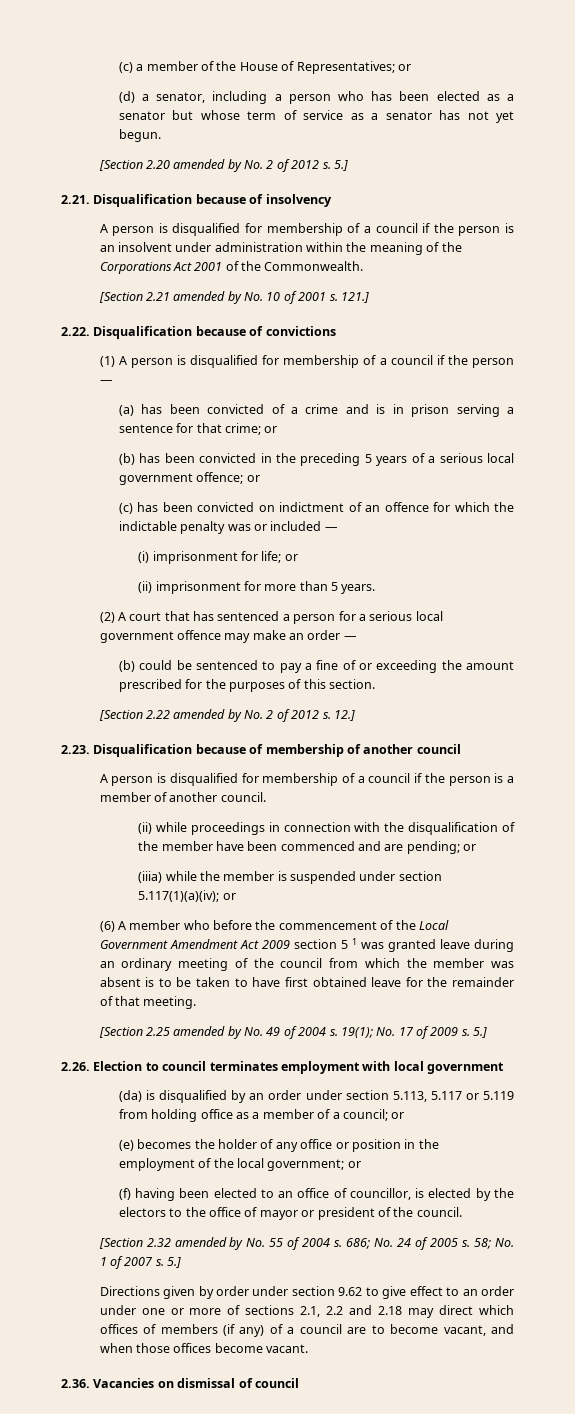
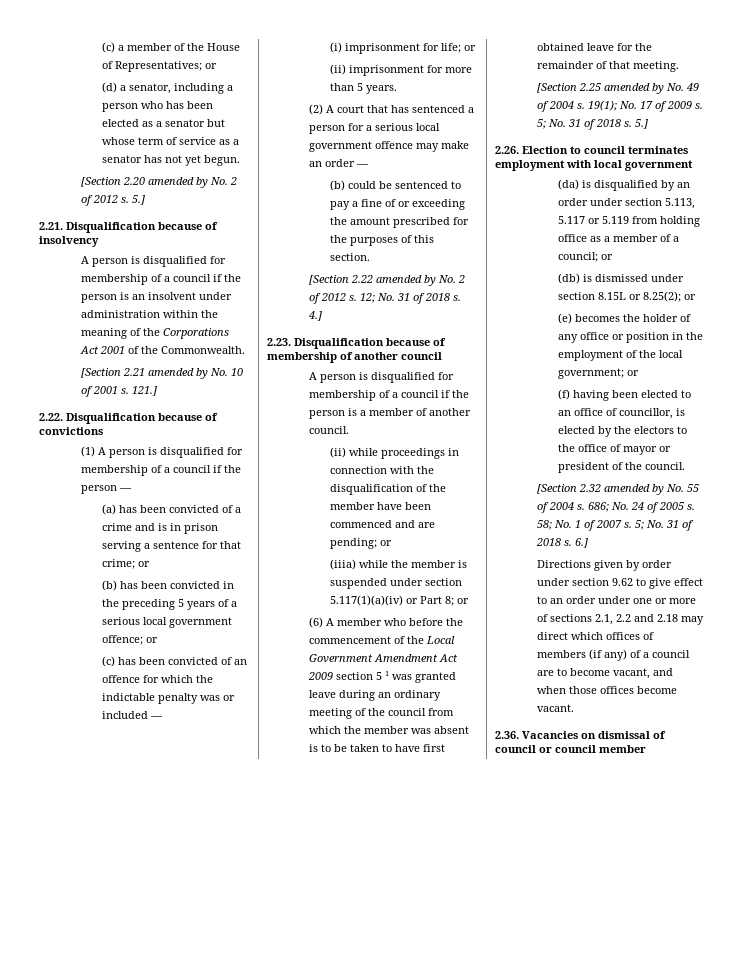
- (c) has been convicted on indictment of an offence for which the indictable penalty was or included —
+ (c) has been convicted of an offence for which the indictable penalty was or included —
- 12.]
+ 12; No. 31 of 2018 s. 4.]
- (iiia) while the member is suspended under section 5.117(1)(a)(iv); or
+ (iiia) while the member is suspended under section 5.117(1)(a)(iv) or Part 8; or
- 19(1); No. 17 of 2009 s.
+ 19(1); No. 17 of 2009 s. 5; No. 31 of 2018 s.
+ (db) is dismissed under section 8.15L or 8.25(2); or
- 58; No. 1 of 2007 s. 5.]
+ 58; No. 1 of 2007 s. 5; No. 31 of 2018 s. 6.]
- 2.36. Vacancies on dismissal of council
+ 2.36. Vacancies on dismissal of council or council member

